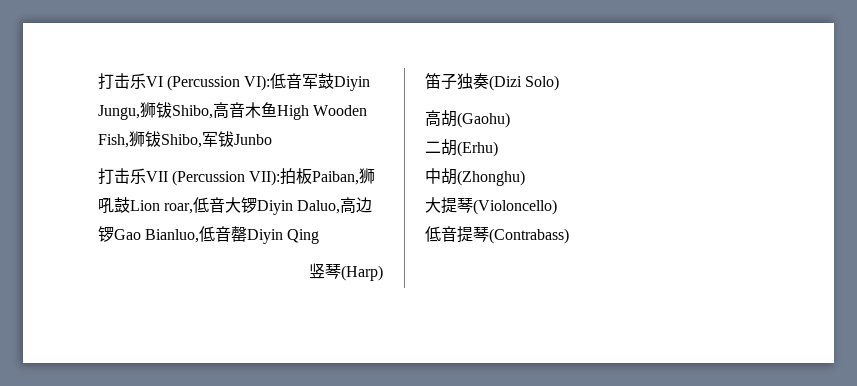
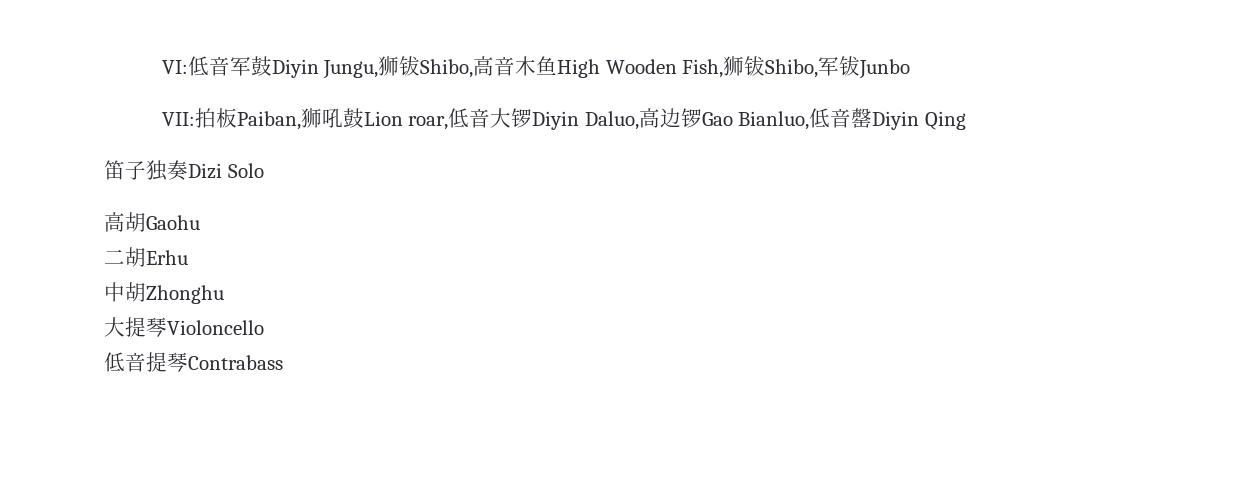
- 打击乐VI (Percussion VI):低音军鼓Diyin Jungu,狮钹Shibo,高音木鱼High Wooden Fish,狮钹Shibo,军钹Junbo
+ VI:低音军鼓Diyin Jungu,狮钹Shibo,高音木鱼High Wooden Fish,狮钹Shibo,军钹Junbo
- 打击乐VII (Percussion VII):拍板Paiban,狮吼鼓Lion roar,低音大锣Diyin Daluo,高边锣Gao Bianluo,低音罄Diyin Qing
+ VII:拍板Paiban,狮吼鼓Lion roar,低音大锣Diyin Daluo,高边锣Gao Bianluo,低音罄Diyin Qing
- 竖琴(Harp)
- 笛子独奏(Dizi Solo)
+ 笛子独奏Dizi Solo
- 高胡(Gaohu)
+ 高胡Gaohu
- 二胡(Erhu)
+ 二胡Erhu
- 中胡(Zhonghu)
+ 中胡Zhonghu
- 大提琴(Violoncello)
+ 大提琴Violoncello
- 低音提琴(Contrabass)
+ 低音提琴Contrabass

